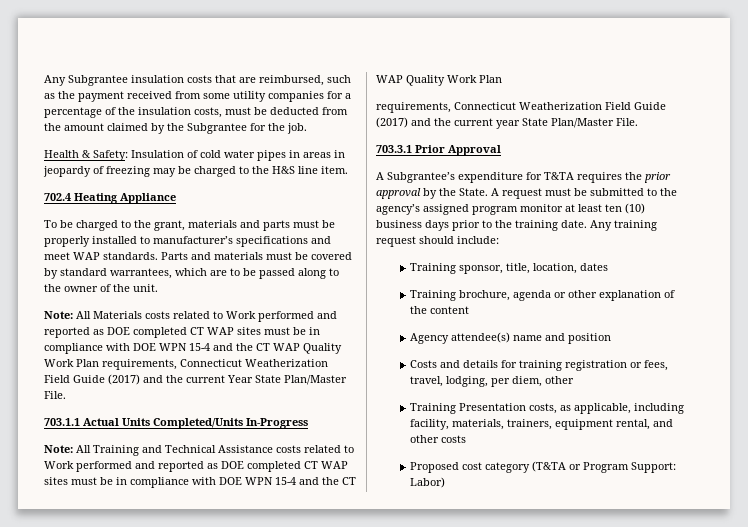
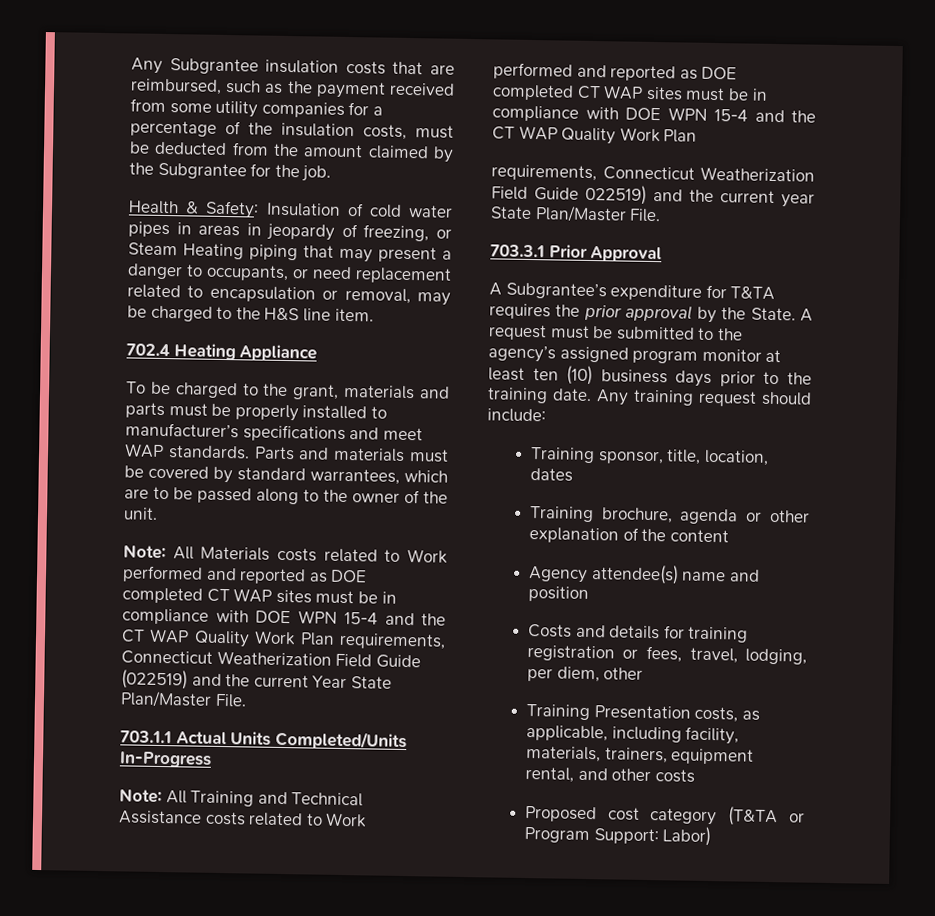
- Health & Safety: Insulation of cold water pipes in areas in jeopardy of freezing may be charged to the H&S line item.
+ Health & Safety: Insulation of cold water pipes in areas in jeopardy of freezing, or Steam Heating piping that may present a danger to occupants, or need replacement related to encapsulation or removal, may be charged to the H&S line item.
- Note: All Materials costs related to Work performed and reported as DOE completed CT WAP sites must be in compliance with DOE WPN 15-4 and the CT WAP Quality Work Plan requirements, Connecticut Weatherization Field Guide (2017) and the current Year State Plan/Master File.
+ Note: All Materials costs related to Work performed and reported as DOE completed CT WAP sites must be in compliance with DOE WPN 15-4 and the CT WAP Quality Work Plan requirements, Connecticut Weatherization Field Guide (022519) and the current Year State Plan/Master File.
- requirements, Connecticut Weatherization Field Guide (2017) and the current year State Plan/Master File.
+ requirements, Connecticut Weatherization Field Guide 022519) and the current year State Plan/Master File.

